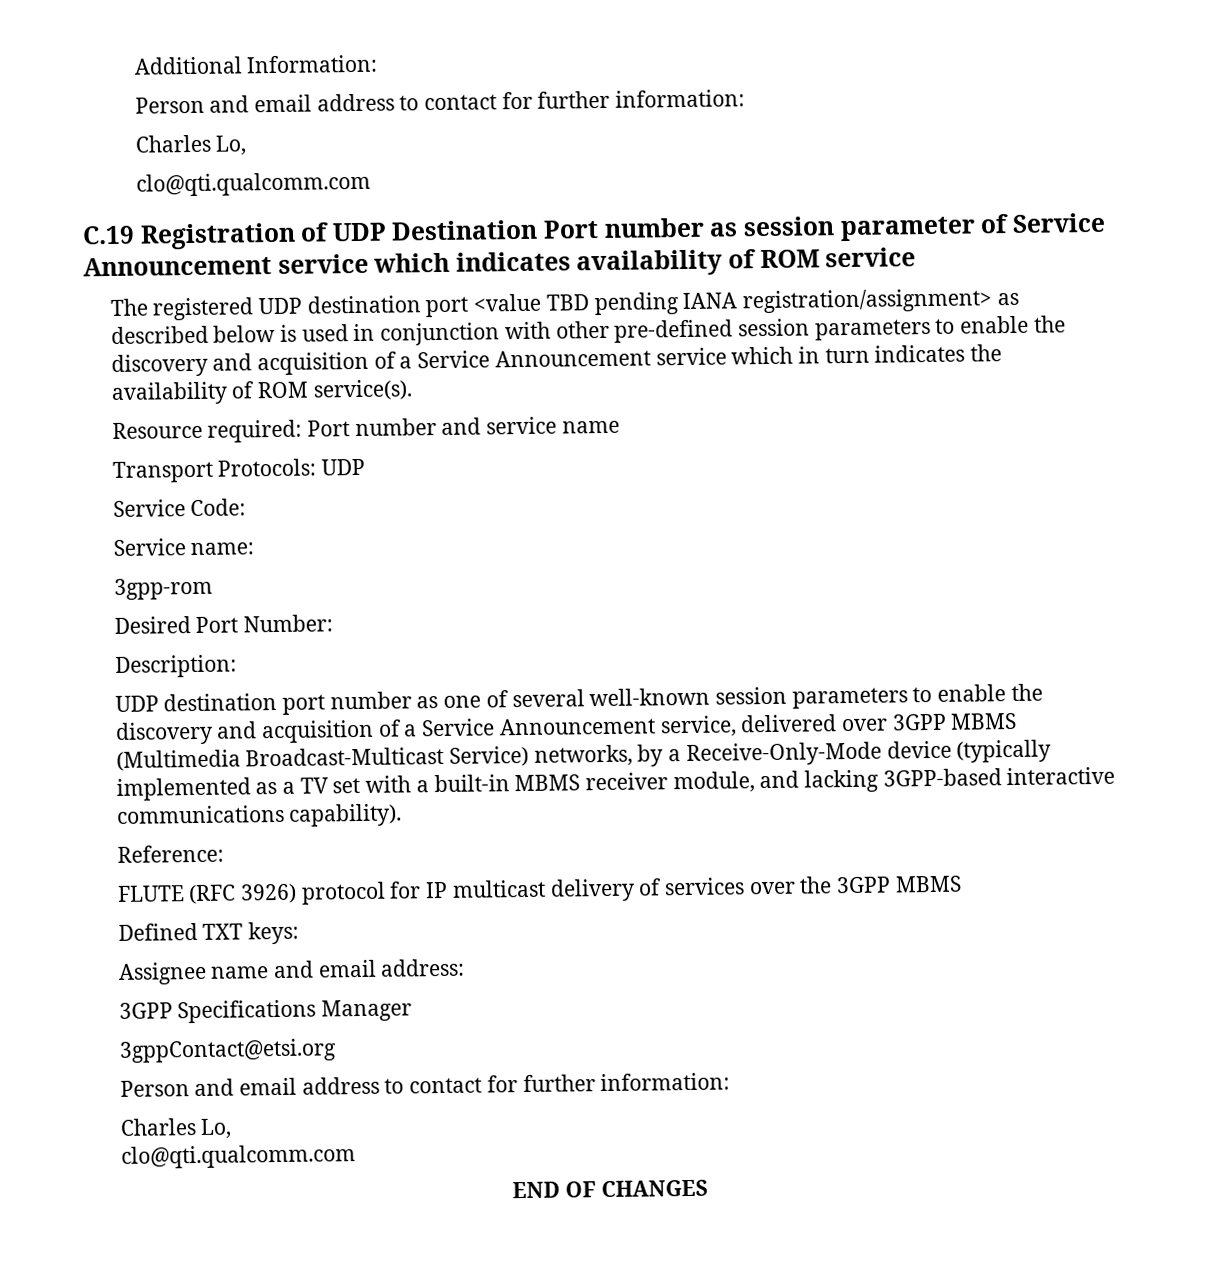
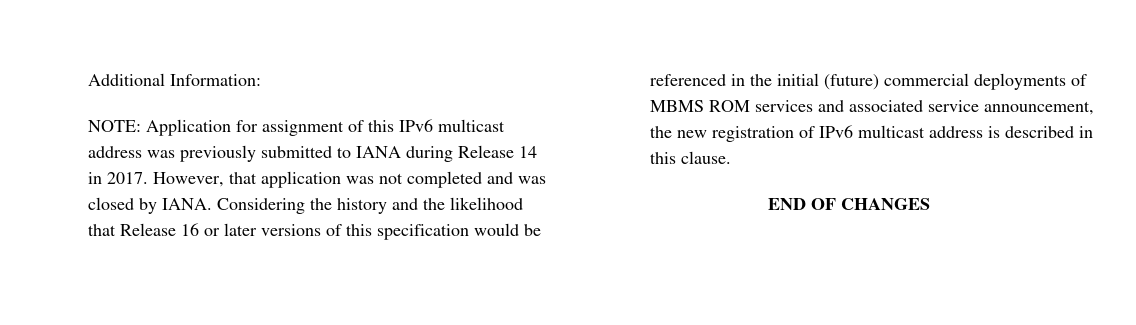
  Additional Information:
- Person and email address to contact for further information:
- Charles Lo,
- clo@qti.qualcomm.com
- C.19 Registration of UDP Destination Port number as session parameter of Service Announcement service which indicates availability of ROM service
- The registered UDP destination port <value TBD pending IANA registration/assignment> as described below is used in conjunction with other pre-defined session parameters to enable the discovery and acquisition of a Service Announcement service which in turn indicates the availability of ROM service(s).
- Resource required: Port number and service name
- Transport Protocols: UDP
- Service Code:
- Service name:
- 3gpp-rom
- Desired Port Number:
- Description:
- UDP destination port number as one of several well-known session parameters to enable the discovery and acquisition of a Service Announcement service, delivered over 3GPP MBMS (Multimedia Broadcast-Multicast Service) networks, by a Receive-Only-Mode device (typically implemented as a TV set with a built-in MBMS receiver module, and lacking 3GPP-based interactive communications capability).
- Reference:
- FLUTE (RFC 3926) protocol for IP multicast delivery of services over the 3GPP MBMS
- Defined TXT keys:
- Assignee name and email address:
- 3GPP Specifications Manager
- 3gppContact@etsi.org
- Person and email address to contact for further information:
- Charles Lo,
- clo@qti.qualcomm.com
+ NOTE: Application for assignment of this IPv6 multicast address was previously submitted to IANA during Release 14 in 2017. However, that application was not completed and was closed by IANA. Considering the history and the likelihood that Release 16 or later versions of this specification would be referenced in the initial (future) commercial deployments of MBMS ROM services and associated service announcement, the new registration of IPv6 multicast address is described in this clause.

